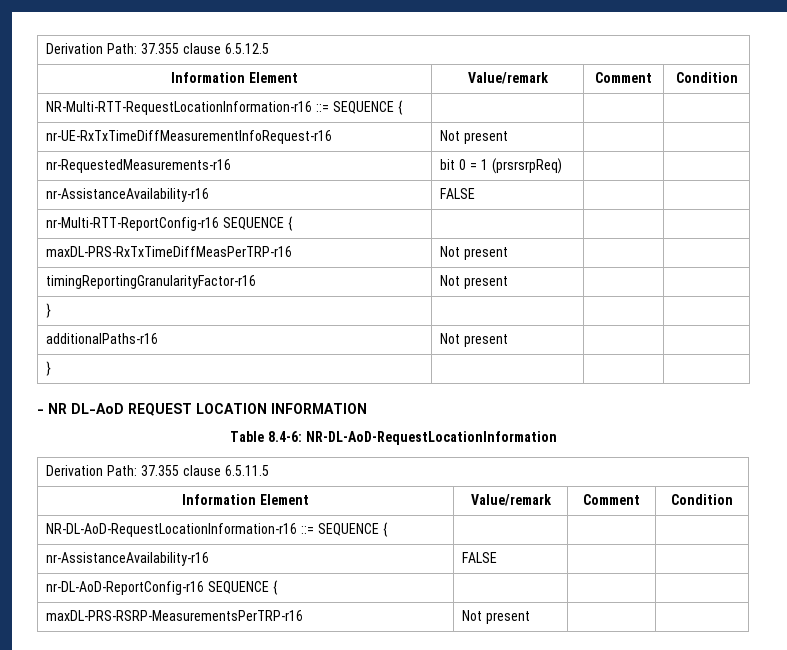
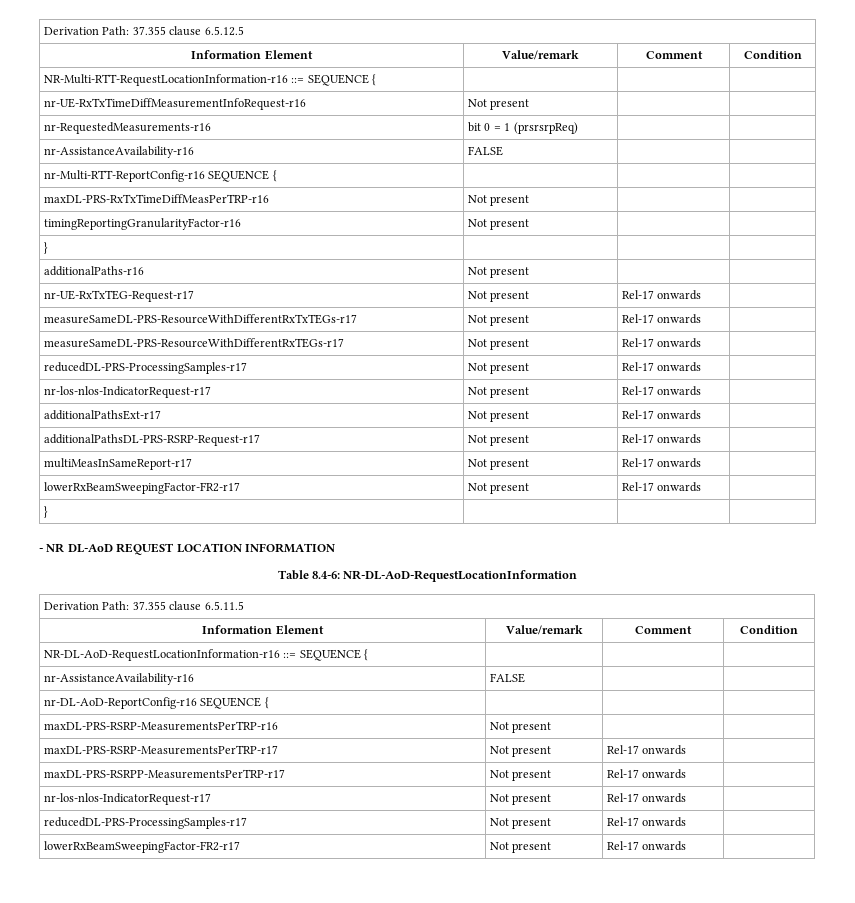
+ nr-UE-RxTxTEG-Request-r17 | Not present | Rel-17 onwards |
+ measureSameDL-PRS-ResourceWithDifferentRxTxTEGs-r17 | Not present | Rel-17 onwards |
+ measureSameDL-PRS-ResourceWithDifferentRxTEGs-r17 | Not present | Rel-17 onwards |
+ reducedDL-PRS-ProcessingSamples-r17 | Not present | Rel-17 onwards |
+ nr-los-nlos-IndicatorRequest-r17 | Not present | Rel-17 onwards |
+ additionalPathsExt-r17 | Not present | Rel-17 onwards |
+ additionalPathsDL-PRS-RSRP-Request-r17 | Not present | Rel-17 onwards |
+ multiMeasInSameReport-r17 | Not present | Rel-17 onwards |
+ lowerRxBeamSweepingFactor-FR2-r17 | Not present | Rel-17 onwards |
+ maxDL-PRS-RSRP-MeasurementsPerTRP-r17 | Not present | Rel-17 onwards |
+ maxDL-PRS-RSRPP-MeasurementsPerTRP-r17 | Not present | Rel-17 onwards |
+ nr-los-nlos-IndicatorRequest-r17 | Not present | Rel-17 onwards |
+ reducedDL-PRS-ProcessingSamples-r17 | Not present | Rel-17 onwards |
+ lowerRxBeamSweepingFactor-FR2-r17 | Not present | Rel-17 onwards |

